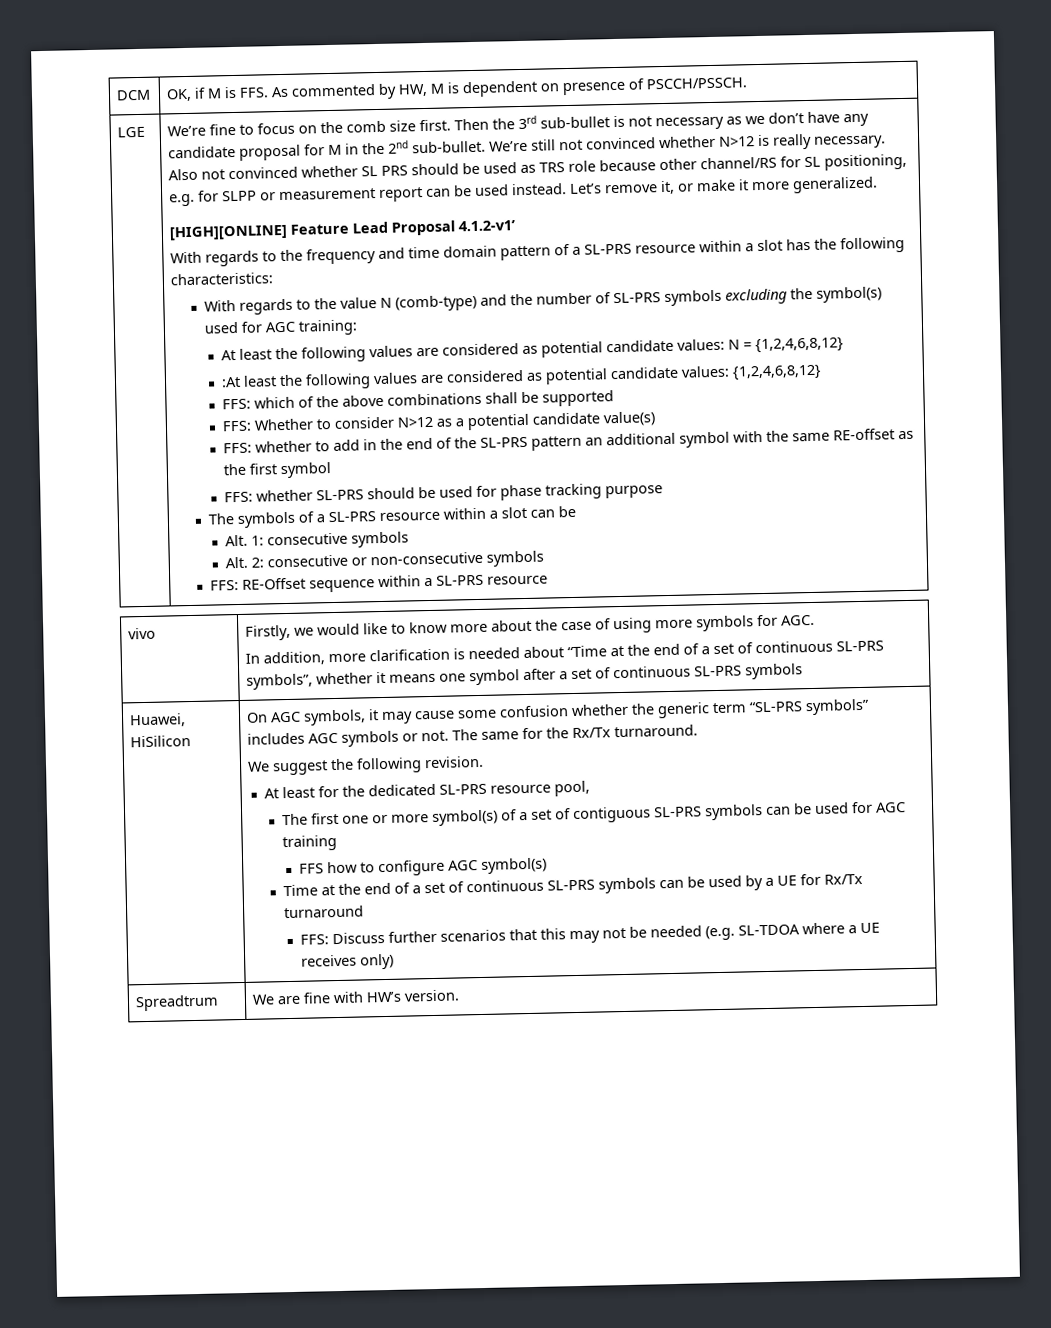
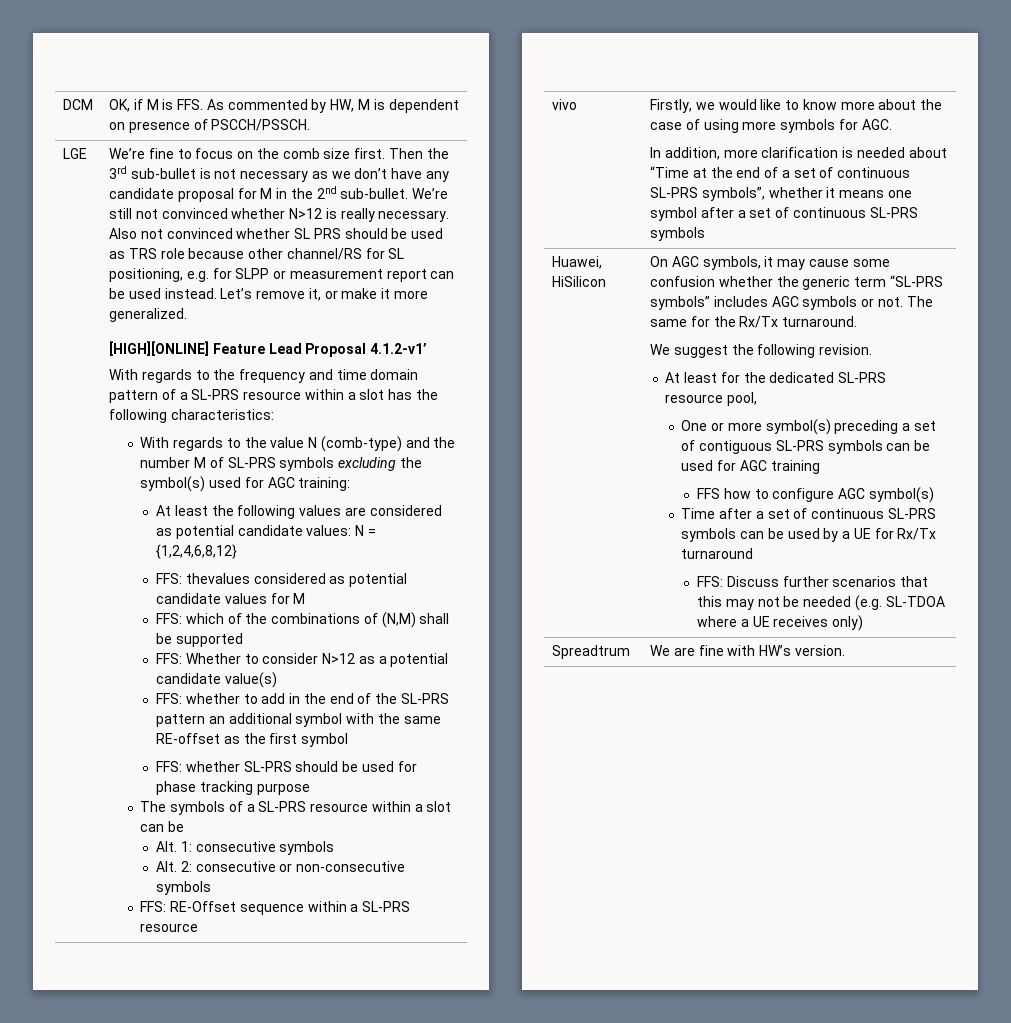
- With regards to the value N (comb-type) and the number of SL-PRS symbols excluding the symbol(s) used for AGC training:
+ With regards to the value N (comb-type) and the number M of SL-PRS symbols excluding the symbol(s) used for AGC training:
- :At least the following values are considered as potential candidate values: {1,2,4,6,8,12}
+ FFS: thevalues considered as potential candidate values for M
- FFS: which of the above combinations shall be supported
+ FFS: which of the combinations of (N,M) shall be supported
- The first one or more symbol(s) of a set of contiguous SL-PRS symbols can be used for AGC training
+ One or more symbol(s) preceding a set of contiguous SL-PRS symbols can be used for AGC training
- Time at the end of a set of continuous SL-PRS symbols can be used by a UE for Rx/Tx turnaround
+ Time after a set of continuous SL-PRS symbols can be used by a UE for Rx/Tx turnaround

